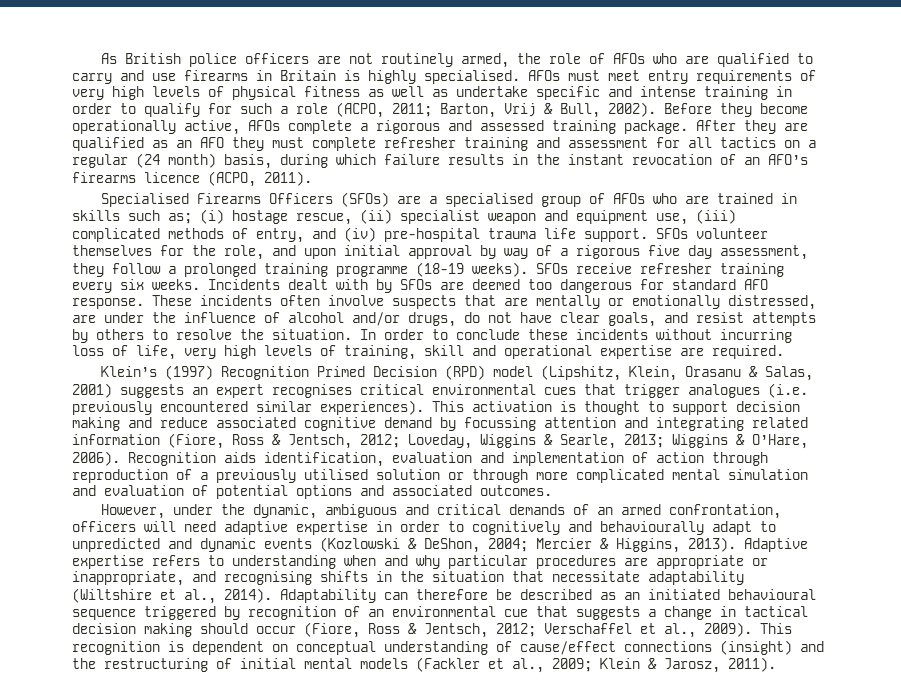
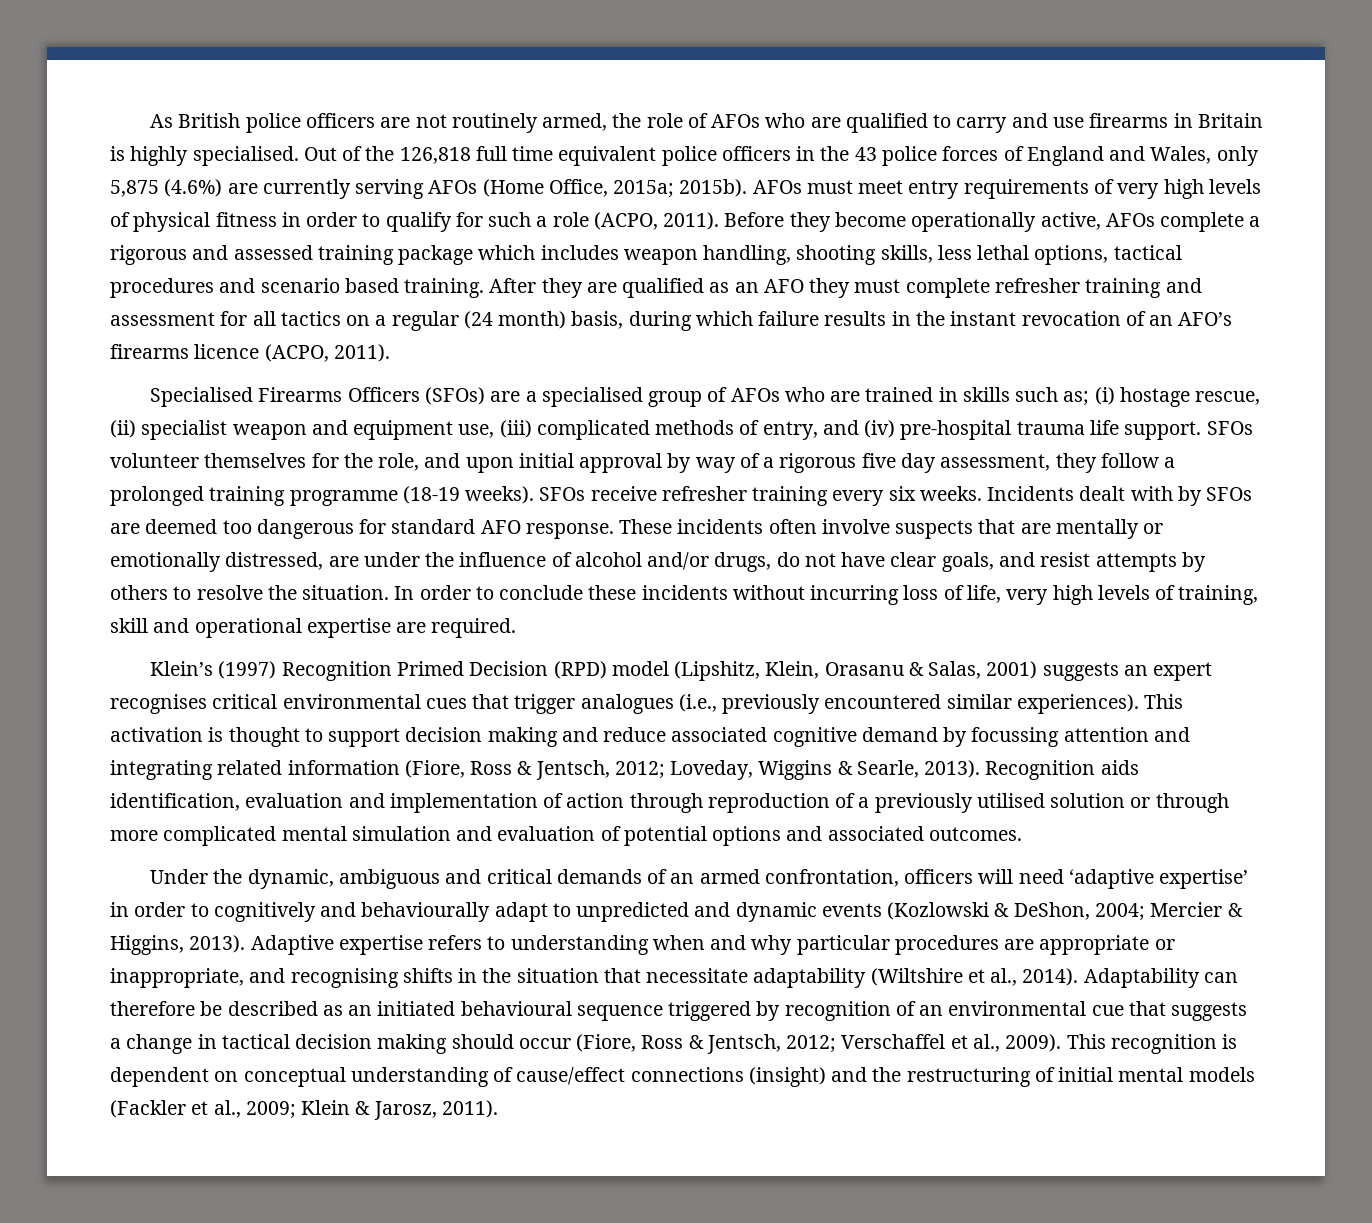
+ Out of the 126,818 full time equivalent police officers in the 43 police forces of England and Wales, only 5,875 (4.6%) are currently serving AFOs (Home Office, 2015a; 2015b).
- AFOs must meet entry requirements of very high levels of physical fitness as well as undertake specific and intense training in order to qualify for such a role (ACPO, 2011; Barton, Vrij & Bull, 2002).
+ AFOs must meet entry requirements of very high levels of physical fitness in order to qualify for such a role (ACPO, 2011).
- Before they become operationally active, AFOs complete a rigorous and assessed training package.
+ Before they become operationally active, AFOs complete a rigorous and assessed training package which includes weapon handling, shooting skills, less lethal options, tactical procedures and scenario based training.
- Klein’s (1997) Recognition Primed Decision (RPD) model (Lipshitz, Klein, Orasanu & Salas, 2001) suggests an expert recognises critical environmental cues that trigger analogues (i.e. previously encountered similar experiences).
+ Klein’s (1997) Recognition Primed Decision (RPD) model (Lipshitz, Klein, Orasanu & Salas, 2001) suggests an expert recognises critical environmental cues that trigger analogues (i.e., previously encountered similar experiences).
- This activation is thought to support decision making and reduce associated cognitive demand by focussing attention and integrating related information (Fiore, Ross & Jentsch, 2012; Loveday, Wiggins & Searle, 2013; Wiggins & O’Hare, 2006).
+ This activation is thought to support decision making and reduce associated cognitive demand by focussing attention and integrating related information (Fiore, Ross & Jentsch, 2012; Loveday, Wiggins & Searle, 2013).
- However, under the dynamic, ambiguous and critical demands of an armed confrontation, officers will need adaptive expertise in order to cognitively and behaviourally adapt to unpredicted and dynamic events (Kozlowski & DeShon, 2004; Mercier & Higgins, 2013).
+ Under the dynamic, ambiguous and critical demands of an armed confrontation, officers will need ‘adaptive expertise’ in order to cognitively and behaviourally adapt to unpredicted and dynamic events (Kozlowski & DeShon, 2004; Mercier & Higgins, 2013).

